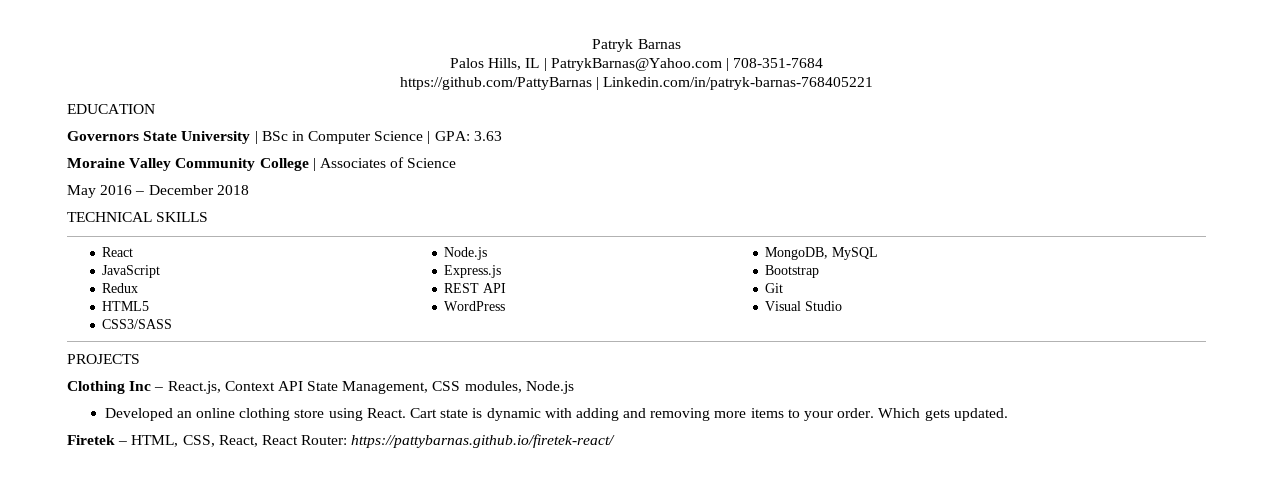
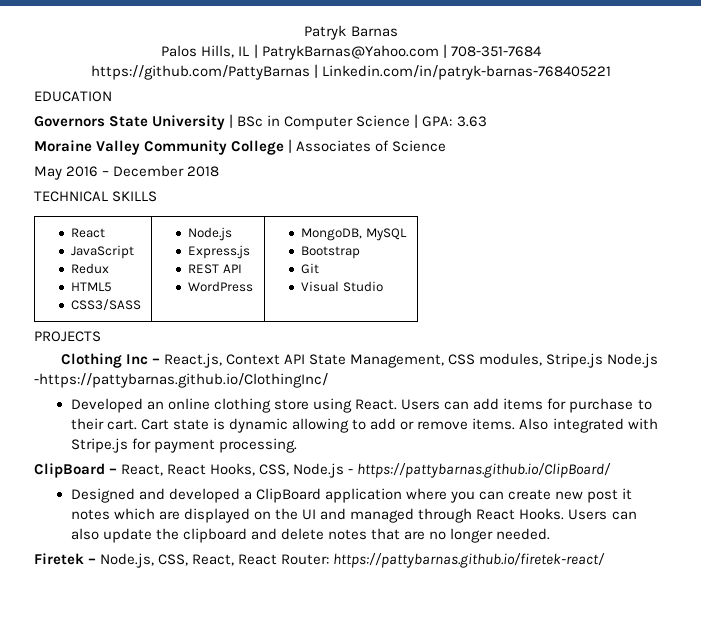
- Clothing Inc – React.js, Context API State Management, CSS modules, Node.js
+ Clothing Inc – React.js, Context API State Management, CSS modules, Stripe.js Node.js -https://pattybarnas.github.io/ClothingInc/
- Cart state is dynamic with adding and removing more items to your order. Which gets updated.
+ Users can add items for purchase to their cart. Cart state is dynamic allowing to add or remove items. Also integrated with Stripe.js for payment processing.
+ ClipBoard – React, React Hooks, CSS, Node.js - https://pattybarnas.github.io/ClipBoard/
+ Designed and developed a ClipBoard application where you can create new post it notes which are displayed on the UI and managed through React Hooks. Users can also update the clipboard and delete notes that are no longer needed.
- Firetek – HTML, CSS, React, React Router: https://pattybarnas.github.io/firetek-react/
+ Firetek – Node.js, CSS, React, React Router: https://pattybarnas.github.io/firetek-react/

